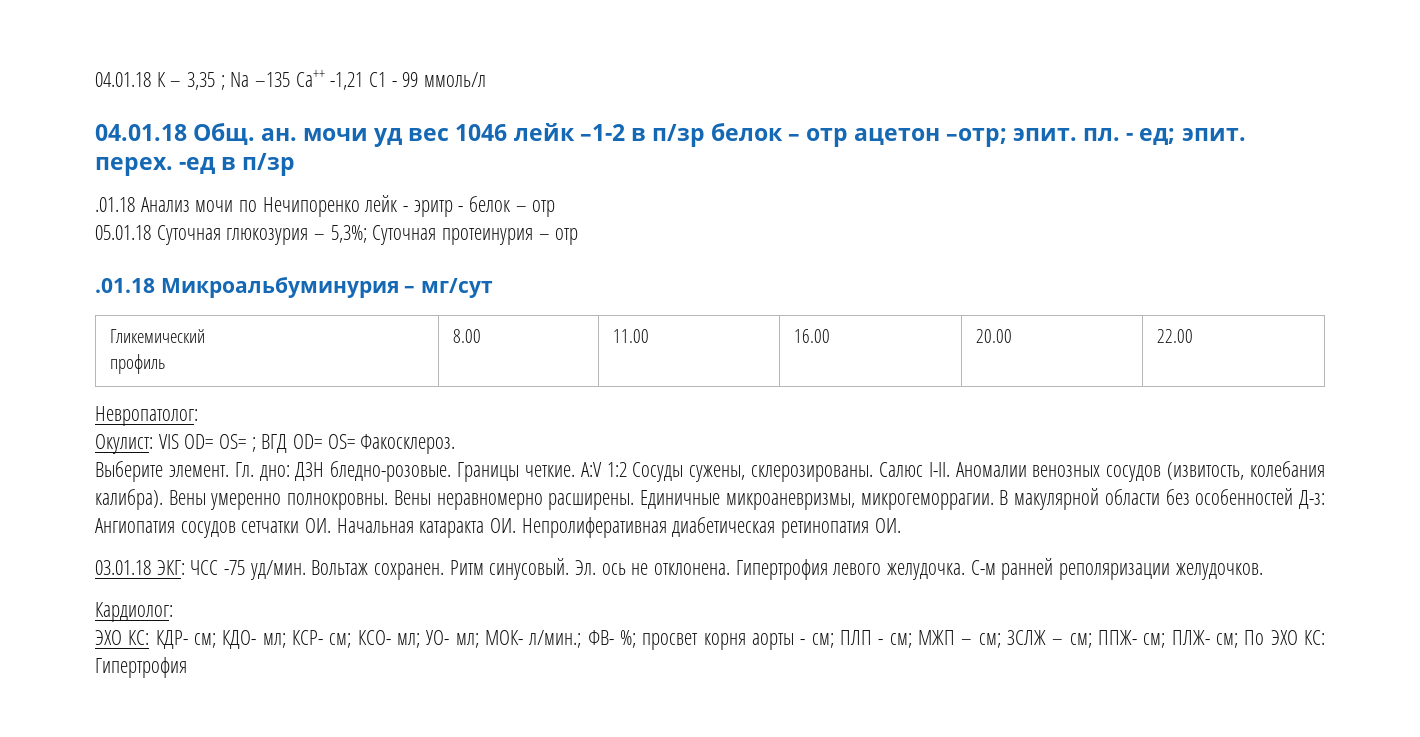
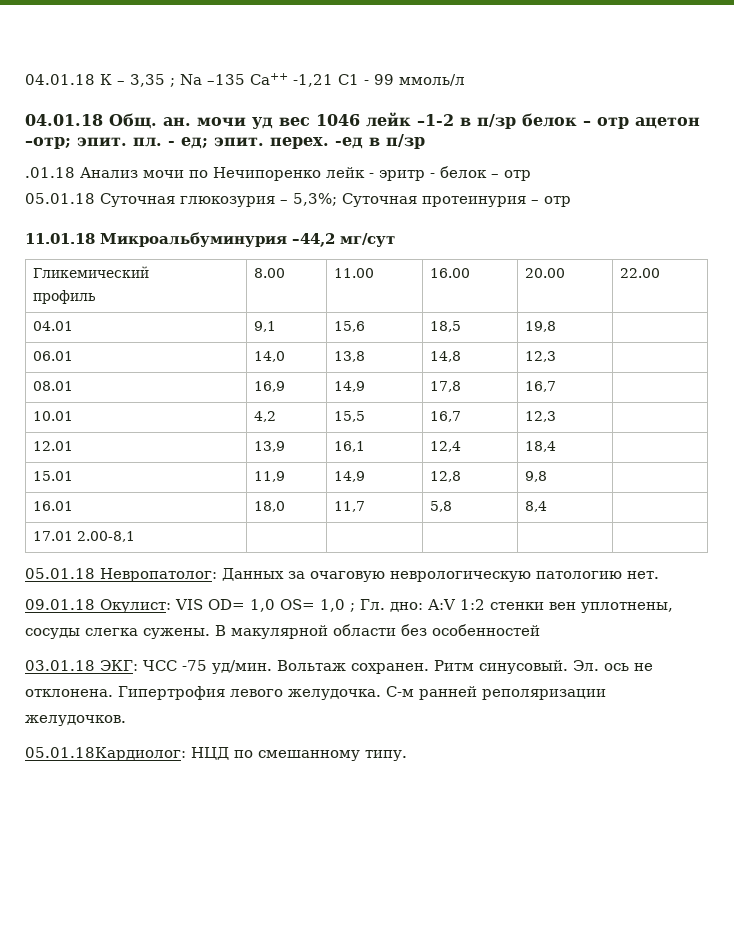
- .01.18 Микроальбуминурия – мг/сут
+ 11.01.18 Микроальбуминурия –44,2 мг/сут
- Невропатолог:
- Окулист: VIS OD= OS= ; ВГД OD= OS= Факосклероз.
- Выберите элемент. Гл. дно: ДЗН бледно-розовые. Границы четкие. А:V 1:2 Сосуды сужены, склерозированы. Салюс I-II. Аномалии венозных сосудов (извитость, колебания калибра). Вены умеренно полнокровны. Вены неравномерно расширены. Единичные микроаневризмы, микрогеморрагии.
+ 04.01 | 9,1 | 15,6 | 18,5 | 19,8 |
+ 06.01 | 14,0 | 13,8 | 14,8 | 12,3 |
+ 08.01 | 16,9 | 14,9 | 17,8 | 16,7 |
+ 10.01 | 4,2 | 15,5 | 16,7 | 12,3 |
+ 12.01 | 13,9 | 16,1 | 12,4 | 18,4 |
+ 15.01 | 11,9 | 14,9 | 12,8 | 9,8 |
+ 16.01 | 18,0 | 11,7 | 5,8 | 8,4 |
+ 17.01 2.00-8,1 | | | | |
+ 05.01.18 Невропатолог: Данных за очаговую неврологическую патологию нет.
+ 09.01.18 Окулист: VIS OD= 1,0 OS= 1,0 ; Гл. дно: А:V 1:2 стенки вен уплотнены, сосуды слегка сужены.
- В макулярной области без особенностей Д-з: Ангиопатия сосудов сетчатки ОИ. Начальная катаракта ОИ. Непролиферативная диабетическая ретинопатия ОИ.
+ В макулярной области без особенностей
- Кардиолог:
- ЭХО КС: КДР- см; КДО- мл; КСР- см; КСО- мл; УО- мл; МОК- л/мин.; ФВ- %; просвет корня аорты - см; ПЛП - см; МЖП – см; ЗСЛЖ – см; ППЖ- см; ПЛЖ- см; По ЭХО КС: Гипертрофия
+ 05.01.18Кардиолог: НЦД по смешанному типу.

